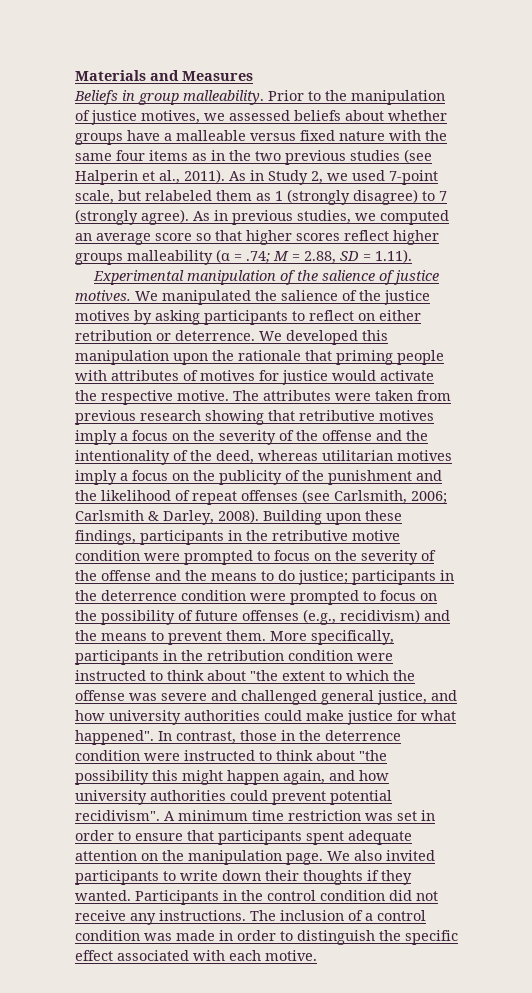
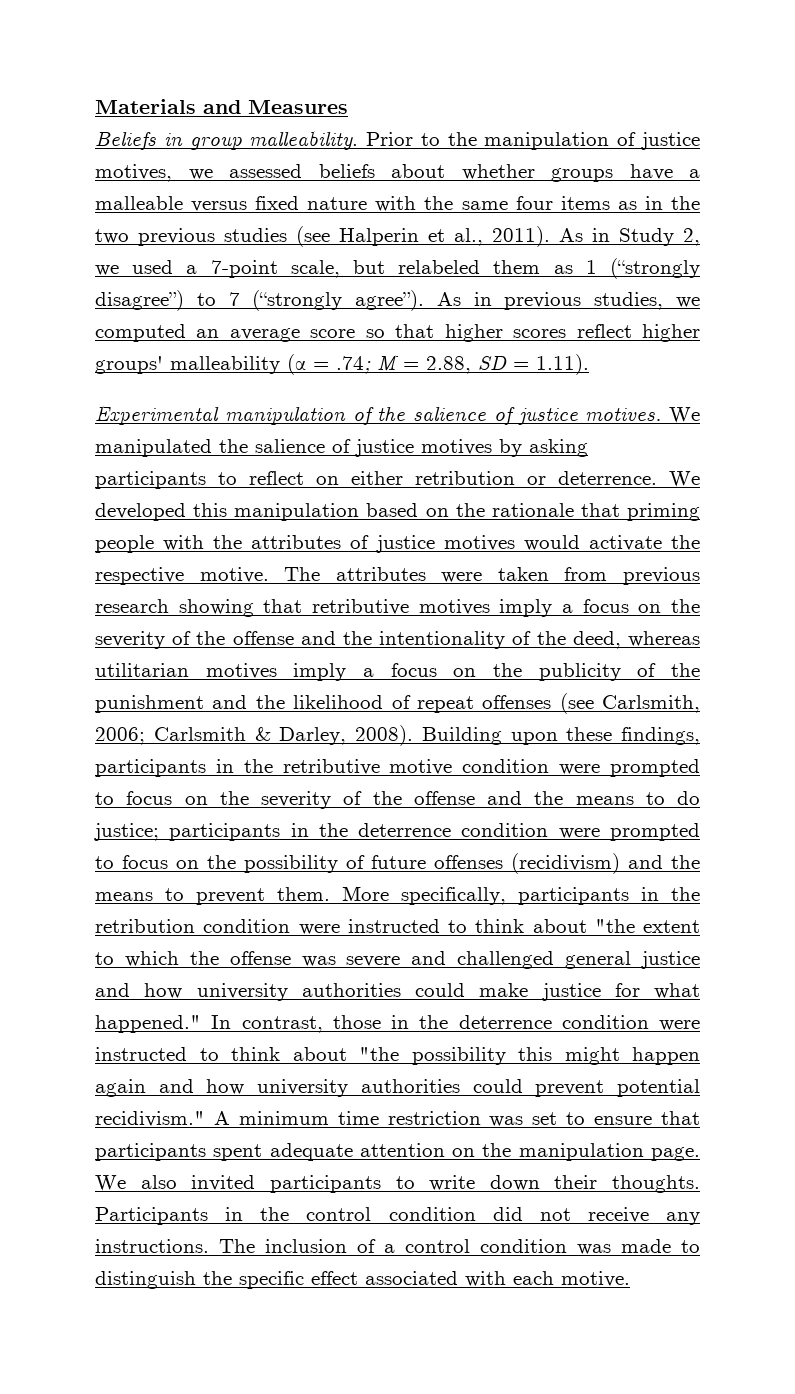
- As in Study 2, we used 7-point scale, but relabeled them as 1 (strongly disagree) to 7 (strongly agree).
+ As in Study 2, we used a 7-point scale, but relabeled them as 1 (“strongly disagree”) to 7 (“strongly agree”).
- As in previous studies, we computed an average score so that higher scores reflect higher groups malleability (α = .74; M = 2.88, SD = 1.11).
+ As in previous studies, we computed an average score so that higher scores reflect higher groups' malleability (α = .74; M = 2.88, SD = 1.11).
- We manipulated the salience of the justice motives by asking participants to reflect on either retribution or deterrence.
+ We manipulated the salience of justice motives by asking participants to reflect on either retribution or deterrence.
- We developed this manipulation upon the rationale that priming people with attributes of motives for justice would activate the respective motive.
+ We developed this manipulation based on the rationale that priming people with the attributes of justice motives would activate the respective motive.
- Building upon these findings, participants in the retributive motive condition were prompted to focus on the severity of the offense and the means to do justice; participants in the deterrence condition were prompted to focus on the possibility of future offenses (e.g., recidivism) and the means to prevent them.
+ Building upon these findings, participants in the retributive motive condition were prompted to focus on the severity of the offense and the means to do justice; participants in the deterrence condition were prompted to focus on the possibility of future offenses (recidivism) and the means to prevent them.
- More specifically, participants in the retribution condition were instructed to think about "the extent to which the offense was severe and challenged general justice, and how university authorities could make justice for what happened".
+ More specifically, participants in the retribution condition were instructed to think about "the extent to which the offense was severe and challenged general justice and how university authorities could make justice for what happened."
- In contrast, those in the deterrence condition were instructed to think about "the possibility this might happen again, and how university authorities could prevent potential recidivism".
+ In contrast, those in the deterrence condition were instructed to think about "the possibility this might happen again and how university authorities could prevent potential recidivism."
- A minimum time restriction was set in order to ensure that participants spent adequate attention on the manipulation page.
+ A minimum time restriction was set to ensure that participants spent adequate attention on the manipulation page.
- We also invited participants to write down their thoughts if they wanted.
+ We also invited participants to write down their thoughts.
- The inclusion of a control condition was made in order to distinguish the specific effect associated with each motive.
+ The inclusion of a control condition was made to distinguish the specific effect associated with each motive.

